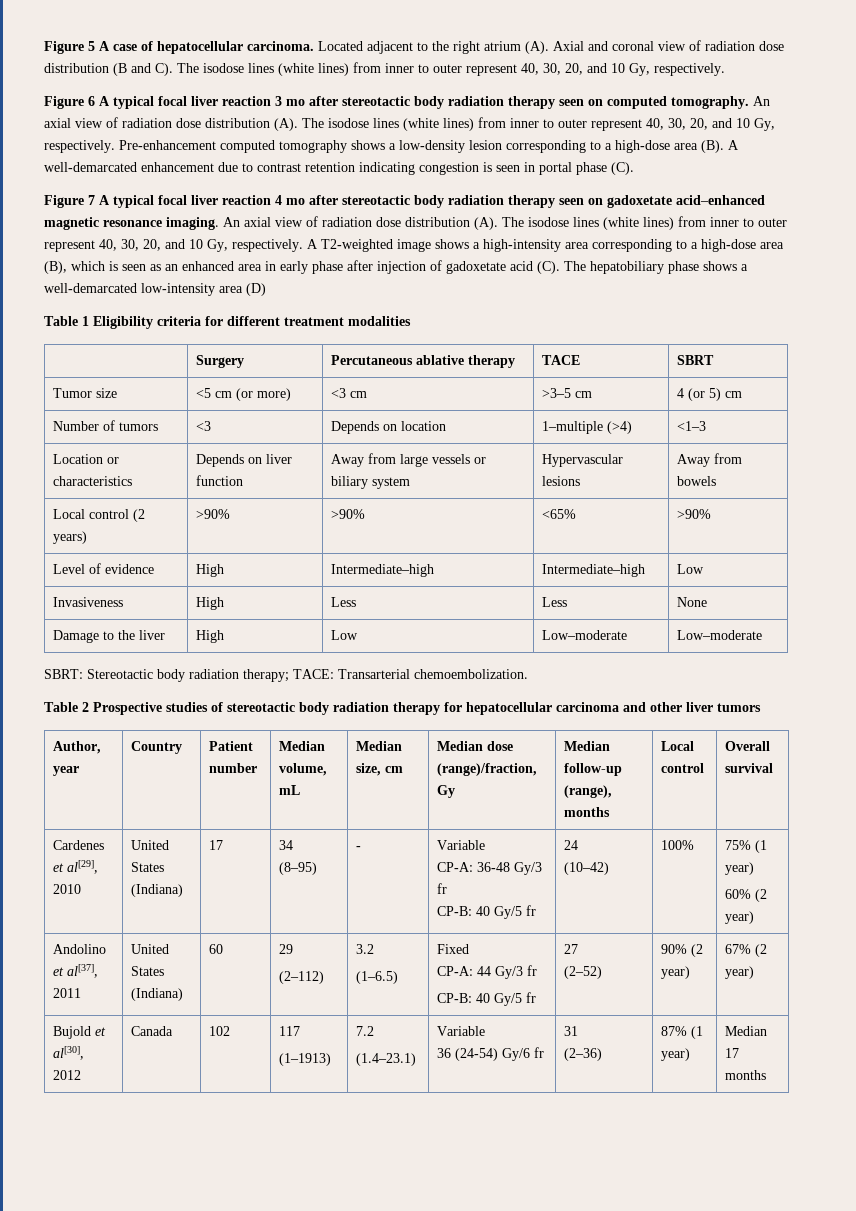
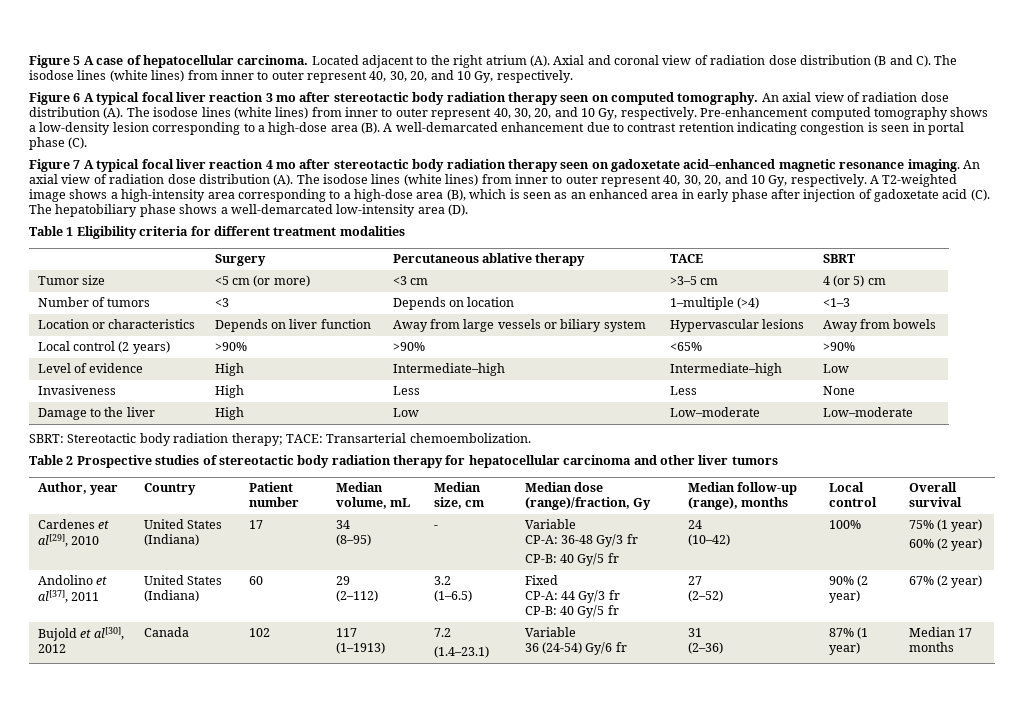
- A T2-weighted image shows a high-intensity area corresponding to a high-dose area (B), which is seen as an enhanced area in early phase after injection of gadoxetate acid (C). The hepatobiliary phase shows a well-demarcated low-intensity area (D)
+ A T2-weighted image shows a high-intensity area corresponding to a high-dose area (B), which is seen as an enhanced area in early phase after injection of gadoxetate acid (C). The hepatobiliary phase shows a well-demarcated low-intensity area (D).

